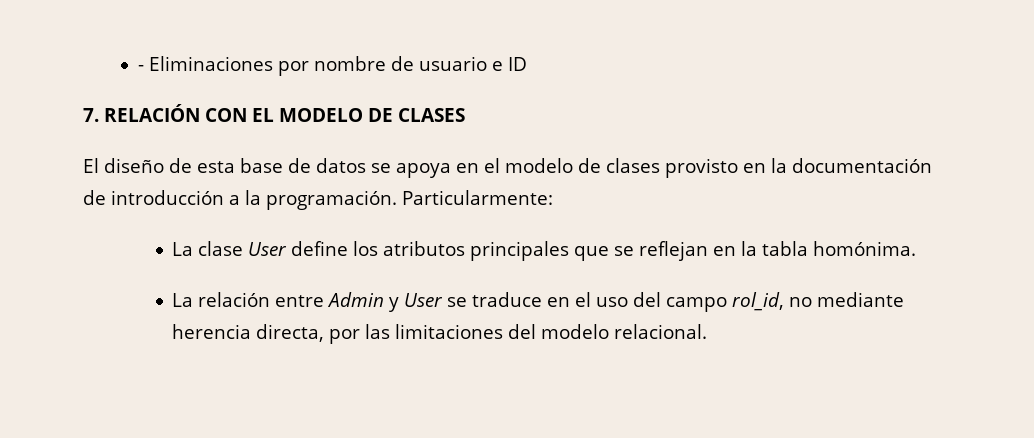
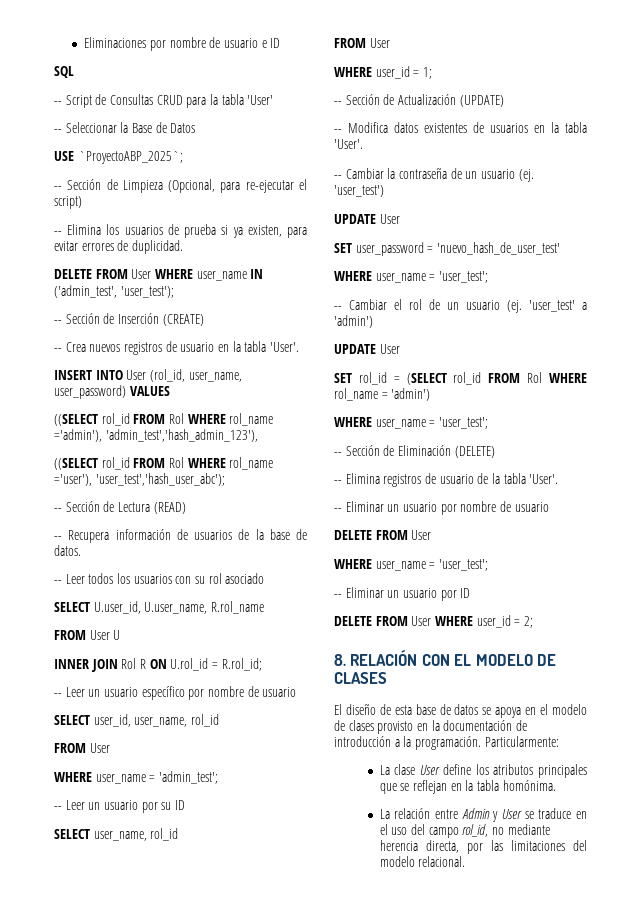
- - Eliminaciones por nombre de usuario e ID
+ Eliminaciones por nombre de usuario e ID
- 7. RELACIÓN CON EL MODELO DE CLASES
+ SQL
+ -- Script de Consultas CRUD para la tabla 'User'
+ -- Seleccionar la Base de Datos
+ USE `ProyectoABP_2025`;
+ -- Sección de Limpieza (Opcional, para re-ejecutar el script)
+ -- Elimina los usuarios de prueba si ya existen, para evitar errores de duplicidad.
+ DELETE FROM User WHERE user_name IN ('admin_test', 'user_test');
+ -- Sección de Inserción (CREATE)
+ -- Crea nuevos registros de usuario en la tabla 'User'.
+ INSERT INTO User (rol_id, user_name, user_password) VALUES
+ ((SELECT rol_id FROM Rol WHERE rol_name ='admin'), 'admin_test','hash_admin_123'),
+ ((SELECT rol_id FROM Rol WHERE rol_name ='user'), 'user_test','hash_user_abc');
+ -- Sección de Lectura (READ)
+ -- Recupera información de usuarios de la base de datos.
+ -- Leer todos los usuarios con su rol asociado
+ SELECT U.user_id, U.user_name, R.rol_name
+ FROM User U
+ INNER JOIN Rol R ON U.rol_id = R.rol_id;
+ -- Leer un usuario específico por nombre de usuario
+ SELECT user_id, user_name, rol_id
+ FROM User
+ WHERE user_name = 'admin_test';
+ -- Leer un usuario por su ID
+ SELECT user_name, rol_id
+ FROM User
+ WHERE user_id = 1;
+ -- Sección de Actualización (UPDATE)
+ -- Modifica datos existentes de usuarios en la tabla 'User'.
+ -- Cambiar la contraseña de un usuario (ej. 'user_test')
+ UPDATE User
+ SET user_password = 'nuevo_hash_de_user_test'
+ WHERE user_name = 'user_test';
+ -- Cambiar el rol de un usuario (ej. 'user_test' a 'admin')
+ UPDATE User
+ SET rol_id = (SELECT rol_id FROM Rol WHERE rol_name = 'admin')
+ WHERE user_name = 'user_test';
+ -- Sección de Eliminación (DELETE)
+ -- Elimina registros de usuario de la tabla 'User'.
+ -- Eliminar un usuario por nombre de usuario
+ DELETE FROM User
+ WHERE user_name = 'user_test';
+ -- Eliminar un usuario por ID
+ DELETE FROM User WHERE user_id = 2;
+ 8. RELACIÓN CON EL MODELO DE CLASES

